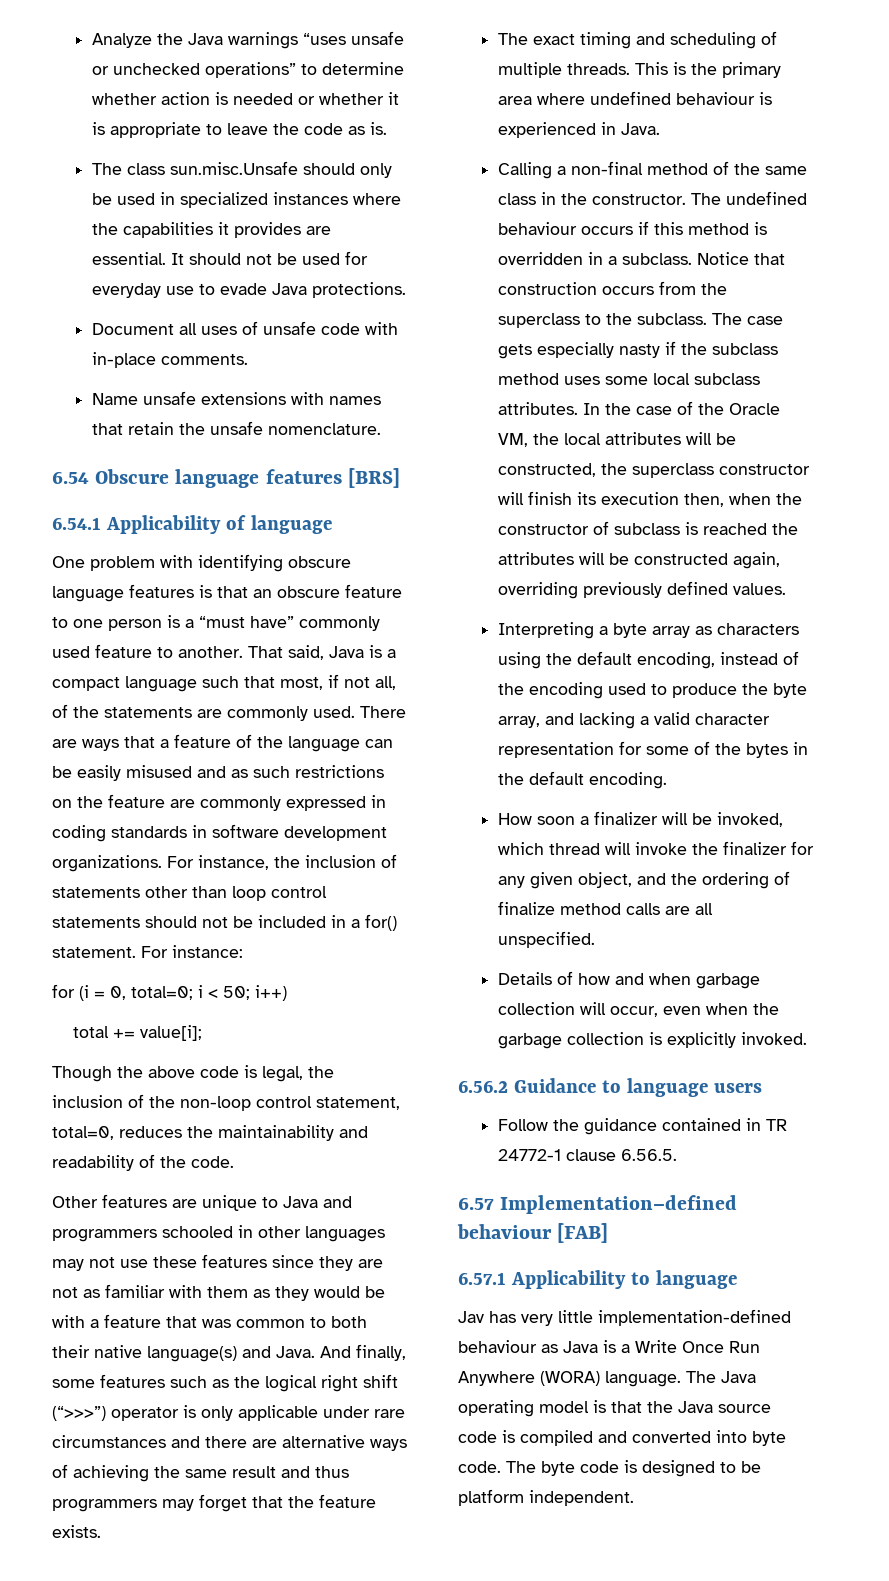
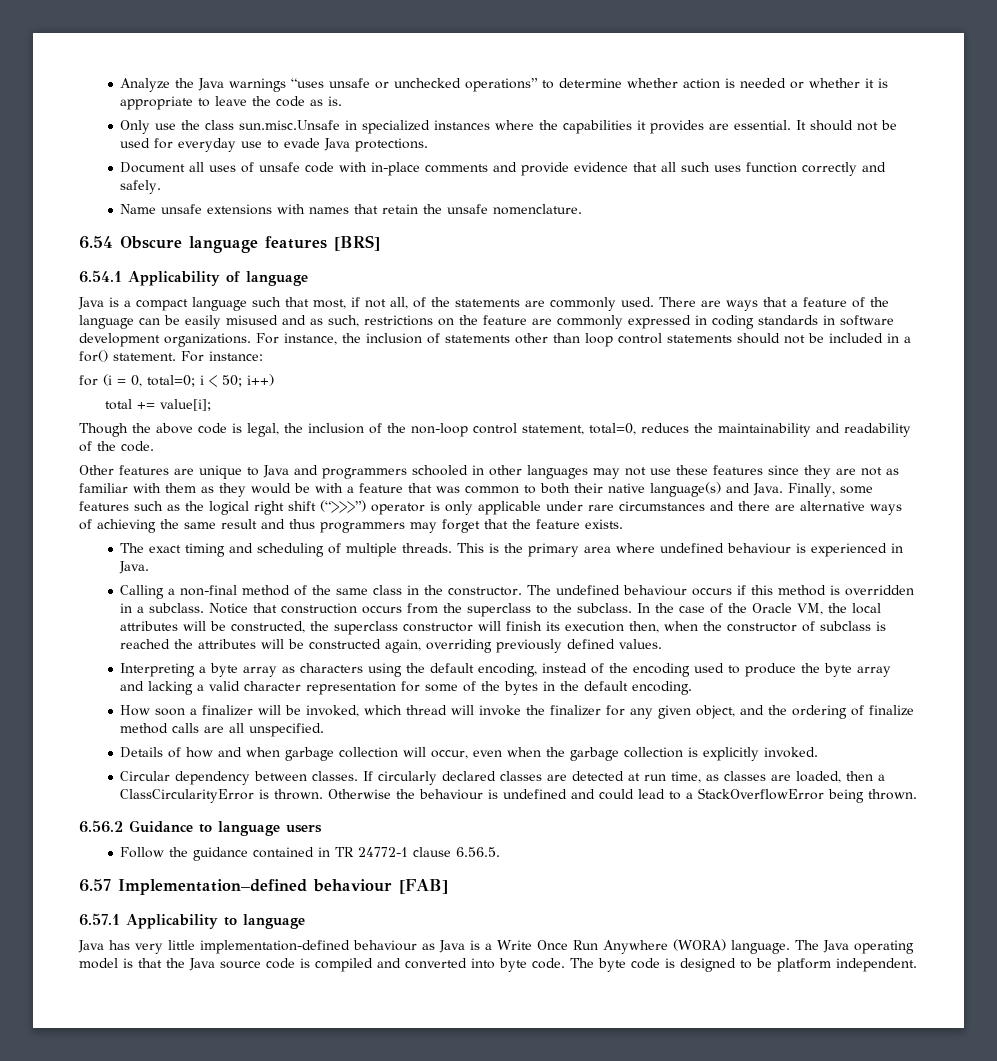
- The class sun.misc.Unsafe should only be used in specialized instances where the capabilities it provides are essential.
+ Only use the class sun.misc.Unsafe in specialized instances where the capabilities it provides are essential.
- Document all uses of unsafe code with in-place comments.
+ Document all uses of unsafe code with in-place comments and provide evidence that all such uses function correctly and safely.
- One problem with identifying obscure language features is that an obscure feature to one person is a “must have” commonly used feature to another. That said, Java is a compact language such that most, if not all, of the statements are commonly used.
+ Java is a compact language such that most, if not all, of the statements are commonly used.
- There are ways that a feature of the language can be easily misused and as such restrictions on the feature are commonly expressed in coding standards in software development organizations.
+ There are ways that a feature of the language can be easily misused and as such, restrictions on the feature are commonly expressed in coding standards in software development organizations.
- And finally, some features such as the logical right shift (“>>>”) operator is only applicable under rare circumstances and there are alternative ways of achieving the same result and thus programmers may forget that the feature exists.
+ Finally, some features such as the logical right shift (“>>>”) operator is only applicable under rare circumstances and there are alternative ways of achieving the same result and thus programmers may forget that the feature exists.
- The case gets especially nasty if the subclass method uses some local subclass attributes.
- Interpreting a byte array as characters using the default encoding, instead of the encoding used to produce the byte array, and lacking a valid character representation for some of the bytes in the default encoding.
+ Interpreting a byte array as characters using the default encoding, instead of the encoding used to produce the byte array and lacking a valid character representation for some of the bytes in the default encoding.
+ Circular dependency between classes. If circularly declared classes are detected at run time, as classes are loaded, then a ClassCircularityError is thrown. Otherwise the behaviour is undefined and could lead to a StackOverflowError being thrown.
- Jav has very little implementation-defined behaviour as Java is a Write Once Run Anywhere (WORA) language.
+ Java has very little implementation-defined behaviour as Java is a Write Once Run Anywhere (WORA) language.

